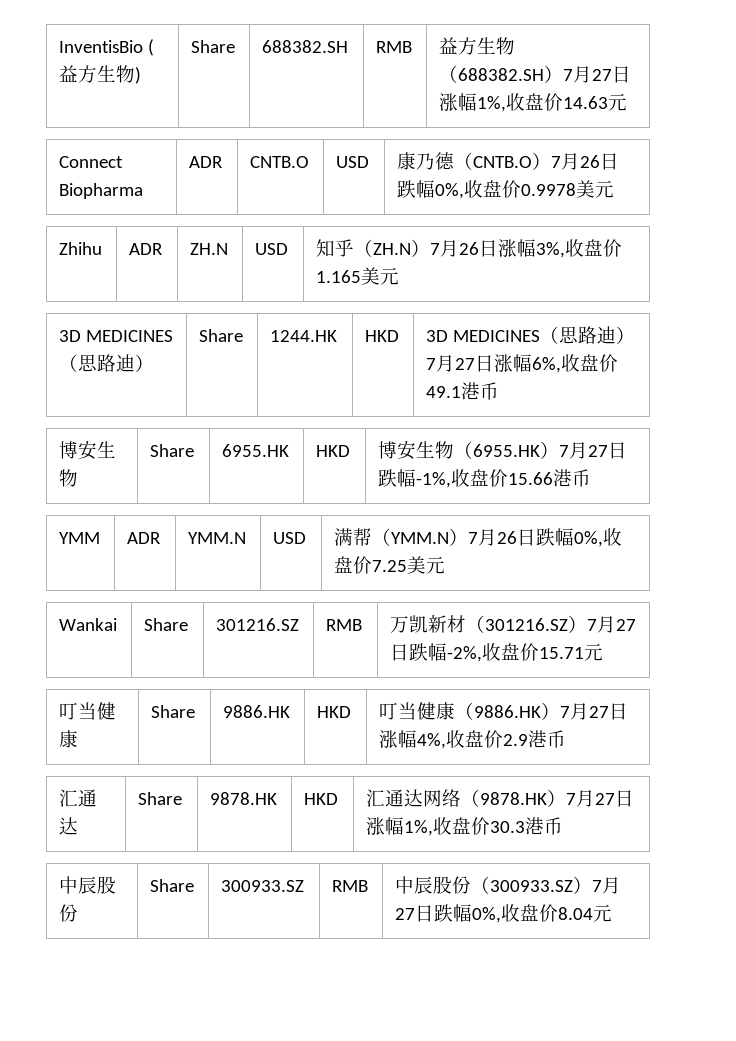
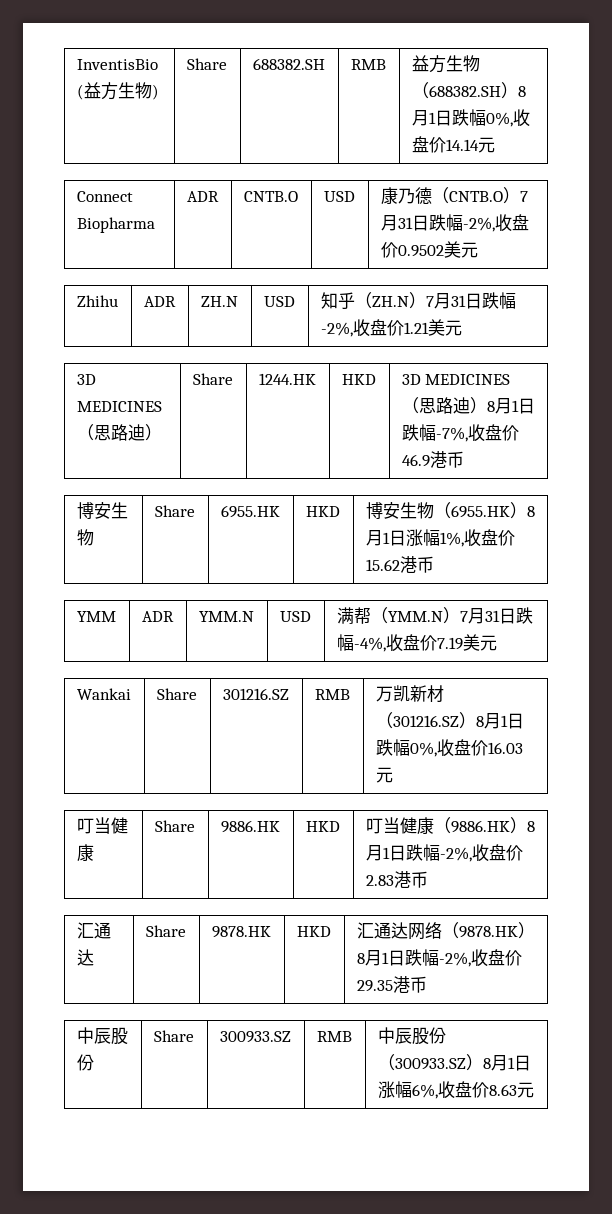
- InventisBio (益方生物) | Share | 688382.SH | RMB | 益方生物（688382.SH）7月27日涨幅1%,收盘价14.63元
+ InventisBio (益方生物) | Share | 688382.SH | RMB | 益方生物（688382.SH）8月1日跌幅0%,收盘价14.14元
- Connect Biopharma | ADR | CNTB.O | USD | 康乃德（CNTB.O）7月26日跌幅0%,收盘价0.9978美元
+ Connect Biopharma | ADR | CNTB.O | USD | 康乃德（CNTB.O）7月31日跌幅-2%,收盘价0.9502美元
- Zhihu | ADR | ZH.N | USD | 知乎（ZH.N）7月26日涨幅3%,收盘价1.165美元
+ Zhihu | ADR | ZH.N | USD | 知乎（ZH.N）7月31日跌幅-2%,收盘价1.21美元
- 3D MEDICINES（思路迪） | Share | 1244.HK | HKD | 3D MEDICINES（思路迪）7月27日涨幅6%,收盘价49.1港币
+ 3D MEDICINES（思路迪） | Share | 1244.HK | HKD | 3D MEDICINES（思路迪）8月1日跌幅-7%,收盘价46.9港币
- 博安生物 | Share | 6955.HK | HKD | 博安生物（6955.HK）7月27日跌幅-1%,收盘价15.66港币
+ 博安生物 | Share | 6955.HK | HKD | 博安生物（6955.HK）8月1日涨幅1%,收盘价15.62港币
- YMM | ADR | YMM.N | USD | 满帮（YMM.N）7月26日跌幅0%,收盘价7.25美元
+ YMM | ADR | YMM.N | USD | 满帮（YMM.N）7月31日跌幅-4%,收盘价7.19美元
- Wankai | Share | 301216.SZ | RMB | 万凯新材（301216.SZ）7月27日跌幅-2%,收盘价15.71元
+ Wankai | Share | 301216.SZ | RMB | 万凯新材（301216.SZ）8月1日跌幅0%,收盘价16.03元
- 叮当健康 | Share | 9886.HK | HKD | 叮当健康（9886.HK）7月27日涨幅4%,收盘价2.9港币
+ 叮当健康 | Share | 9886.HK | HKD | 叮当健康（9886.HK）8月1日跌幅-2%,收盘价2.83港币
- 汇通达 | Share | 9878.HK | HKD | 汇通达网络（9878.HK）7月27日涨幅1%,收盘价30.3港币
+ 汇通达 | Share | 9878.HK | HKD | 汇通达网络（9878.HK）8月1日跌幅-2%,收盘价29.35港币
- 中辰股份 | Share | 300933.SZ | RMB | 中辰股份（300933.SZ）7月27日跌幅0%,收盘价8.04元
+ 中辰股份 | Share | 300933.SZ | RMB | 中辰股份（300933.SZ）8月1日涨幅6%,收盘价8.63元

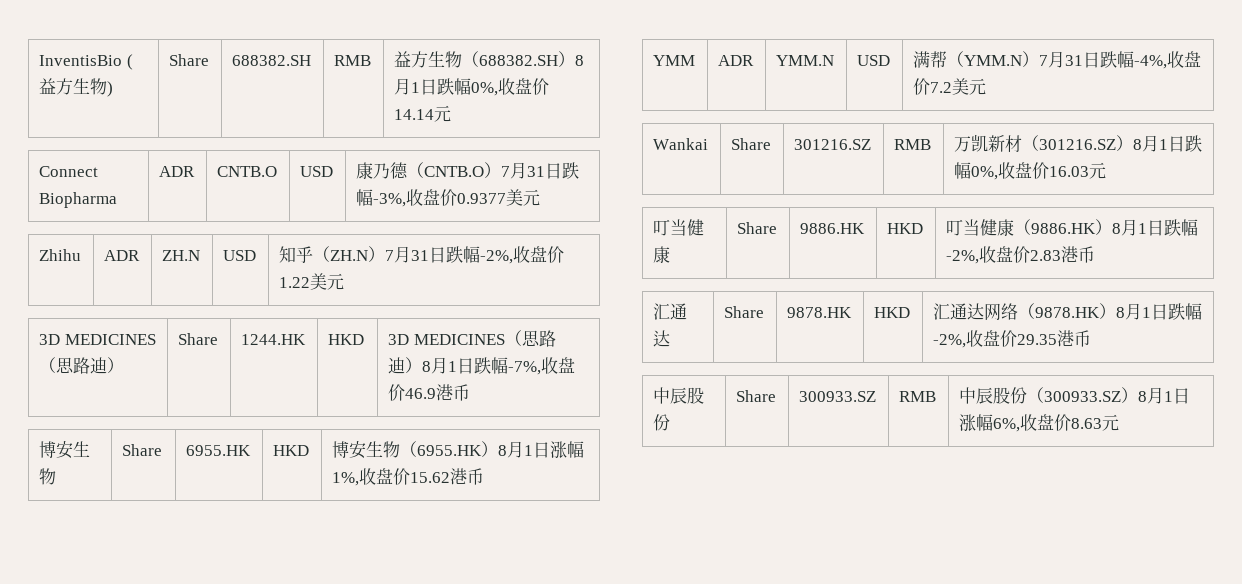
- Connect Biopharma | ADR | CNTB.O | USD | 康乃德（CNTB.O）7月31日跌幅-2%,收盘价0.9502美元
+ Connect Biopharma | ADR | CNTB.O | USD | 康乃德（CNTB.O）7月31日跌幅-3%,收盘价0.9377美元
- Zhihu | ADR | ZH.N | USD | 知乎（ZH.N）7月31日跌幅-2%,收盘价1.21美元
+ Zhihu | ADR | ZH.N | USD | 知乎（ZH.N）7月31日跌幅-2%,收盘价1.22美元
- YMM | ADR | YMM.N | USD | 满帮（YMM.N）7月31日跌幅-4%,收盘价7.19美元
+ YMM | ADR | YMM.N | USD | 满帮（YMM.N）7月31日跌幅-4%,收盘价7.2美元

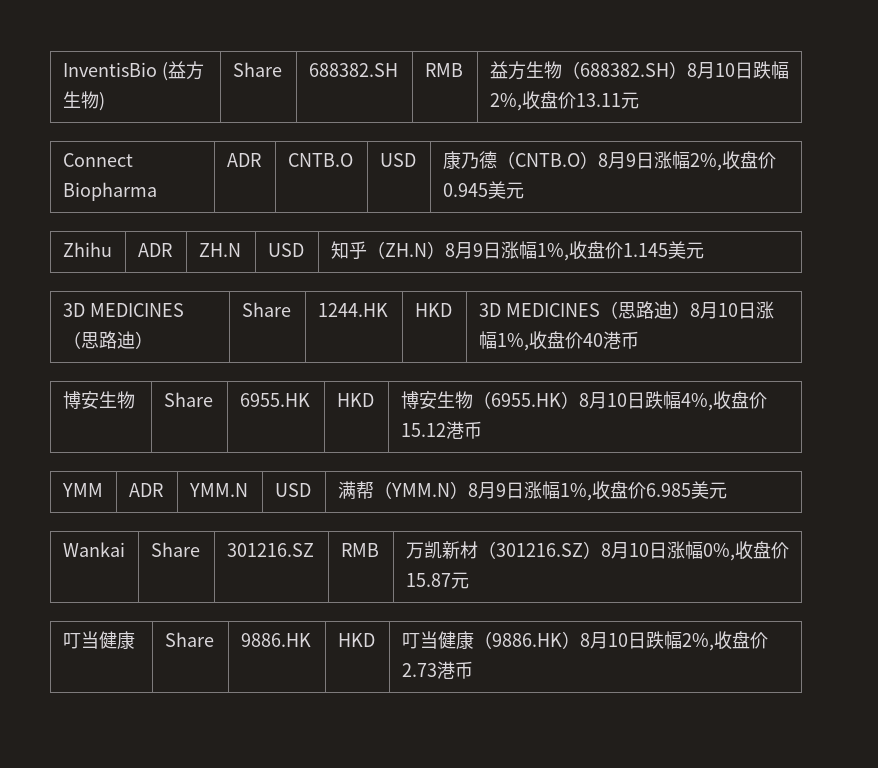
- InventisBio (益方生物) | Share | 688382.SH | RMB | 益方生物（688382.SH）8月1日跌幅0%,收盘价14.14元
+ InventisBio (益方生物) | Share | 688382.SH | RMB | 益方生物（688382.SH）8月10日跌幅2%,收盘价13.11元
- Connect Biopharma | ADR | CNTB.O | USD | 康乃德（CNTB.O）7月31日跌幅-3%,收盘价0.9377美元
+ Connect Biopharma | ADR | CNTB.O | USD | 康乃德（CNTB.O）8月9日涨幅2%,收盘价0.945美元
- Zhihu | ADR | ZH.N | USD | 知乎（ZH.N）7月31日跌幅-2%,收盘价1.22美元
+ Zhihu | ADR | ZH.N | USD | 知乎（ZH.N）8月9日涨幅1%,收盘价1.145美元
- 3D MEDICINES（思路迪） | Share | 1244.HK | HKD | 3D MEDICINES（思路迪）8月1日跌幅-7%,收盘价46.9港币
+ 3D MEDICINES（思路迪） | Share | 1244.HK | HKD | 3D MEDICINES（思路迪）8月10日涨幅1%,收盘价40港币
- 博安生物 | Share | 6955.HK | HKD | 博安生物（6955.HK）8月1日涨幅1%,收盘价15.62港币
+ 博安生物 | Share | 6955.HK | HKD | 博安生物（6955.HK）8月10日跌幅4%,收盘价15.12港币
- YMM | ADR | YMM.N | USD | 满帮（YMM.N）7月31日跌幅-4%,收盘价7.2美元
+ YMM | ADR | YMM.N | USD | 满帮（YMM.N）8月9日涨幅1%,收盘价6.985美元
- Wankai | Share | 301216.SZ | RMB | 万凯新材（301216.SZ）8月1日跌幅0%,收盘价16.03元
+ Wankai | Share | 301216.SZ | RMB | 万凯新材（301216.SZ）8月10日涨幅0%,收盘价15.87元
- 叮当健康 | Share | 9886.HK | HKD | 叮当健康（9886.HK）8月1日跌幅-2%,收盘价2.83港币
- 汇通达 | Share | 9878.HK | HKD | 汇通达网络（9878.HK）8月1日跌幅-2%,收盘价29.35港币
- 中辰股份 | Share | 300933.SZ | RMB | 中辰股份（300933.SZ）8月1日涨幅6%,收盘价8.63元
+ 叮当健康 | Share | 9886.HK | HKD | 叮当健康（9886.HK）8月10日跌幅2%,收盘价2.73港币

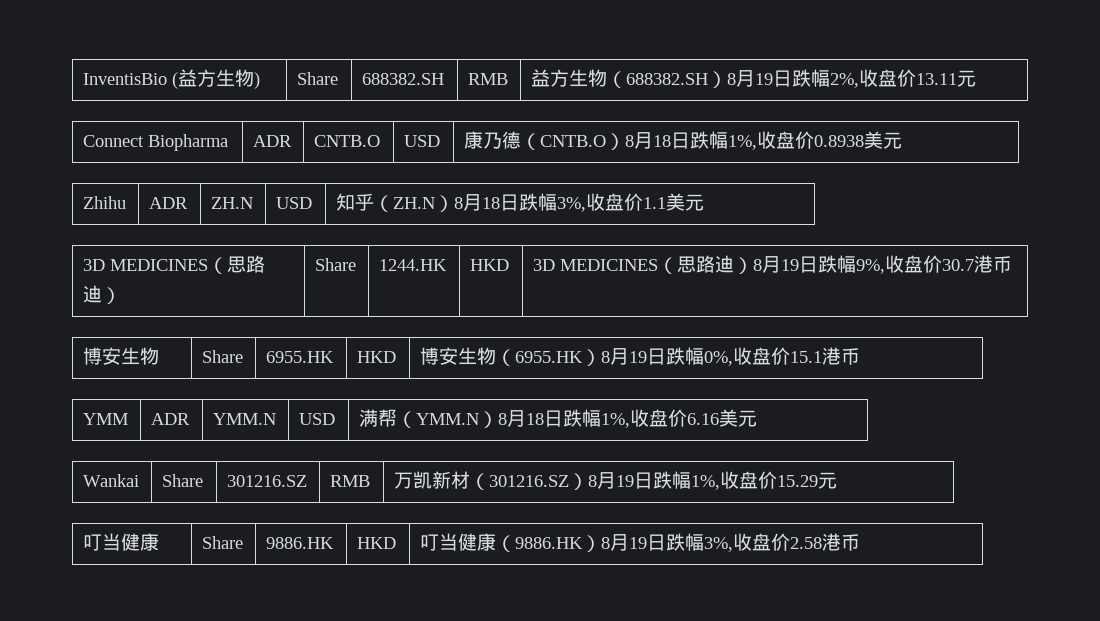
- InventisBio (益方生物) | Share | 688382.SH | RMB | 益方生物（688382.SH）8月10日跌幅2%,收盘价13.11元
+ InventisBio (益方生物) | Share | 688382.SH | RMB | 益方生物（688382.SH）8月19日跌幅2%,收盘价13.11元
- Connect Biopharma | ADR | CNTB.O | USD | 康乃德（CNTB.O）8月9日涨幅2%,收盘价0.945美元
+ Connect Biopharma | ADR | CNTB.O | USD | 康乃德（CNTB.O）8月18日跌幅1%,收盘价0.8938美元
- Zhihu | ADR | ZH.N | USD | 知乎（ZH.N）8月9日涨幅1%,收盘价1.145美元
+ Zhihu | ADR | ZH.N | USD | 知乎（ZH.N）8月18日跌幅3%,收盘价1.1美元
- 3D MEDICINES（思路迪） | Share | 1244.HK | HKD | 3D MEDICINES（思路迪）8月10日涨幅1%,收盘价40港币
+ 3D MEDICINES（思路迪） | Share | 1244.HK | HKD | 3D MEDICINES（思路迪）8月19日跌幅9%,收盘价30.7港币
- 博安生物 | Share | 6955.HK | HKD | 博安生物（6955.HK）8月10日跌幅4%,收盘价15.12港币
+ 博安生物 | Share | 6955.HK | HKD | 博安生物（6955.HK）8月19日跌幅0%,收盘价15.1港币
- YMM | ADR | YMM.N | USD | 满帮（YMM.N）8月9日涨幅1%,收盘价6.985美元
+ YMM | ADR | YMM.N | USD | 满帮（YMM.N）8月18日跌幅1%,收盘价6.16美元
- Wankai | Share | 301216.SZ | RMB | 万凯新材（301216.SZ）8月10日涨幅0%,收盘价15.87元
+ Wankai | Share | 301216.SZ | RMB | 万凯新材（301216.SZ）8月19日跌幅1%,收盘价15.29元
- 叮当健康 | Share | 9886.HK | HKD | 叮当健康（9886.HK）8月10日跌幅2%,收盘价2.73港币
+ 叮当健康 | Share | 9886.HK | HKD | 叮当健康（9886.HK）8月19日跌幅3%,收盘价2.58港币

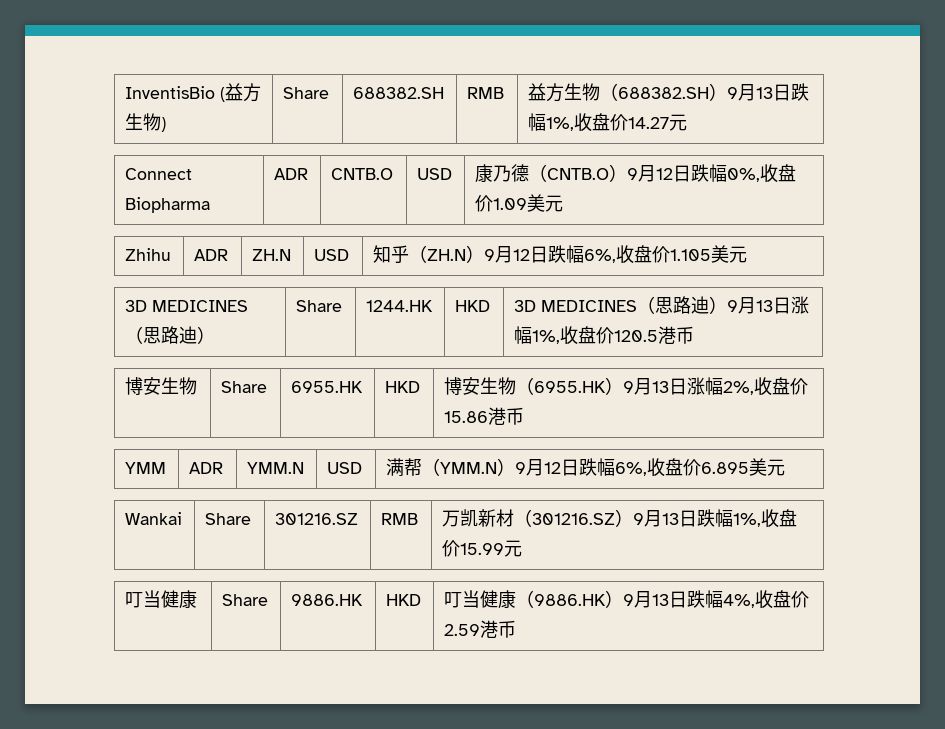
- InventisBio (益方生物) | Share | 688382.SH | RMB | 益方生物（688382.SH）8月19日跌幅2%,收盘价13.11元
+ InventisBio (益方生物) | Share | 688382.SH | RMB | 益方生物（688382.SH）9月13日跌幅1%,收盘价14.27元
- Connect Biopharma | ADR | CNTB.O | USD | 康乃德（CNTB.O）8月18日跌幅1%,收盘价0.8938美元
+ Connect Biopharma | ADR | CNTB.O | USD | 康乃德（CNTB.O）9月12日跌幅0%,收盘价1.09美元
- Zhihu | ADR | ZH.N | USD | 知乎（ZH.N）8月18日跌幅3%,收盘价1.1美元
+ Zhihu | ADR | ZH.N | USD | 知乎（ZH.N）9月12日跌幅6%,收盘价1.105美元
- 3D MEDICINES（思路迪） | Share | 1244.HK | HKD | 3D MEDICINES（思路迪）8月19日跌幅9%,收盘价30.7港币
+ 3D MEDICINES（思路迪） | Share | 1244.HK | HKD | 3D MEDICINES（思路迪）9月13日涨幅1%,收盘价120.5港币
- 博安生物 | Share | 6955.HK | HKD | 博安生物（6955.HK）8月19日跌幅0%,收盘价15.1港币
+ 博安生物 | Share | 6955.HK | HKD | 博安生物（6955.HK）9月13日涨幅2%,收盘价15.86港币
- YMM | ADR | YMM.N | USD | 满帮（YMM.N）8月18日跌幅1%,收盘价6.16美元
+ YMM | ADR | YMM.N | USD | 满帮（YMM.N）9月12日跌幅6%,收盘价6.895美元
- Wankai | Share | 301216.SZ | RMB | 万凯新材（301216.SZ）8月19日跌幅1%,收盘价15.29元
+ Wankai | Share | 301216.SZ | RMB | 万凯新材（301216.SZ）9月13日跌幅1%,收盘价15.99元
- 叮当健康 | Share | 9886.HK | HKD | 叮当健康（9886.HK）8月19日跌幅3%,收盘价2.58港币
+ 叮当健康 | Share | 9886.HK | HKD | 叮当健康（9886.HK）9月13日跌幅4%,收盘价2.59港币

